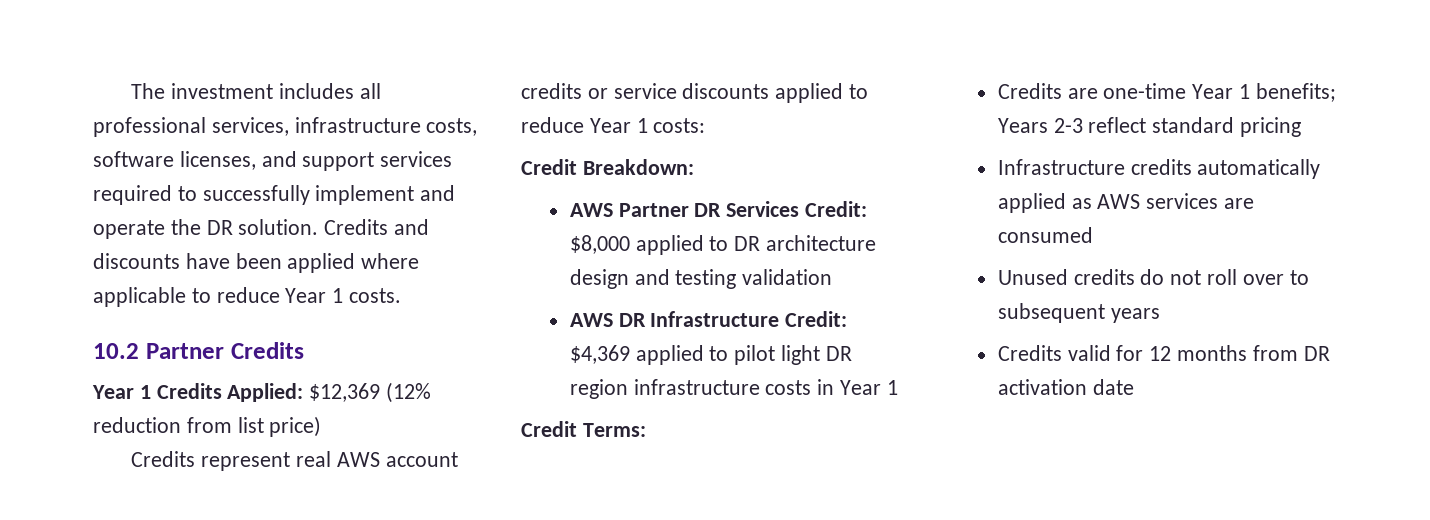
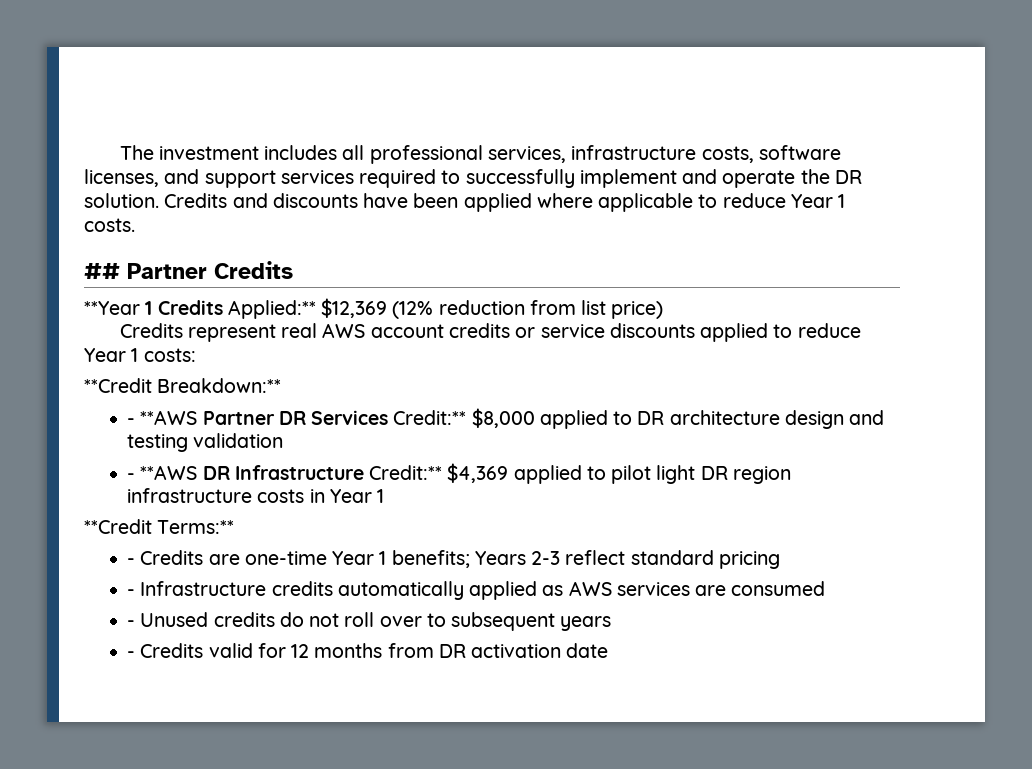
- 10.2 Partner Credits
+ ## Partner Credits
- Year 1 Credits Applied: $12,369 (12% reduction from list price)
+ **Year 1 Credits Applied:** $12,369 (12% reduction from list price)
- Credit Breakdown:
- AWS Partner DR Services Credit: $8,000 applied to DR architecture design and testing validation
+ **Credit Breakdown:**
+ - **AWS Partner DR Services Credit:** $8,000 applied to DR architecture design and testing validation
- AWS DR Infrastructure Credit: $4,369 applied to pilot light DR region infrastructure costs in Year 1
+ - **AWS DR Infrastructure Credit:** $4,369 applied to pilot light DR region infrastructure costs in Year 1
- Credit Terms:
- Credits are one-time Year 1 benefits; Years 2-3 reflect standard pricing
+ **Credit Terms:**
+ - Credits are one-time Year 1 benefits; Years 2-3 reflect standard pricing
- Infrastructure credits automatically applied as AWS services are consumed
+ - Infrastructure credits automatically applied as AWS services are consumed
- Unused credits do not roll over to subsequent years
+ - Unused credits do not roll over to subsequent years
- Credits valid for 12 months from DR activation date
+ - Credits valid for 12 months from DR activation date

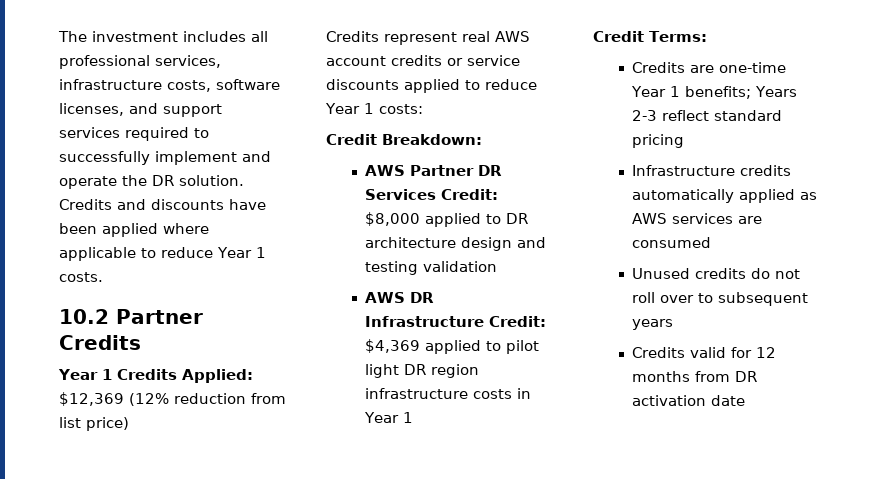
- ## Partner Credits
+ 10.2 Partner Credits
- **Year 1 Credits Applied:** $12,369 (12% reduction from list price)
+ Year 1 Credits Applied: $12,369 (12% reduction from list price)
- **Credit Breakdown:**
- - **AWS Partner DR Services Credit:** $8,000 applied to DR architecture design and testing validation
+ Credit Breakdown:
+ AWS Partner DR Services Credit: $8,000 applied to DR architecture design and testing validation
- - **AWS DR Infrastructure Credit:** $4,369 applied to pilot light DR region infrastructure costs in Year 1
+ AWS DR Infrastructure Credit: $4,369 applied to pilot light DR region infrastructure costs in Year 1
- **Credit Terms:**
- - Credits are one-time Year 1 benefits; Years 2-3 reflect standard pricing
+ Credit Terms:
+ Credits are one-time Year 1 benefits; Years 2-3 reflect standard pricing
- - Infrastructure credits automatically applied as AWS services are consumed
+ Infrastructure credits automatically applied as AWS services are consumed
- - Unused credits do not roll over to subsequent years
+ Unused credits do not roll over to subsequent years
- - Credits valid for 12 months from DR activation date
+ Credits valid for 12 months from DR activation date

